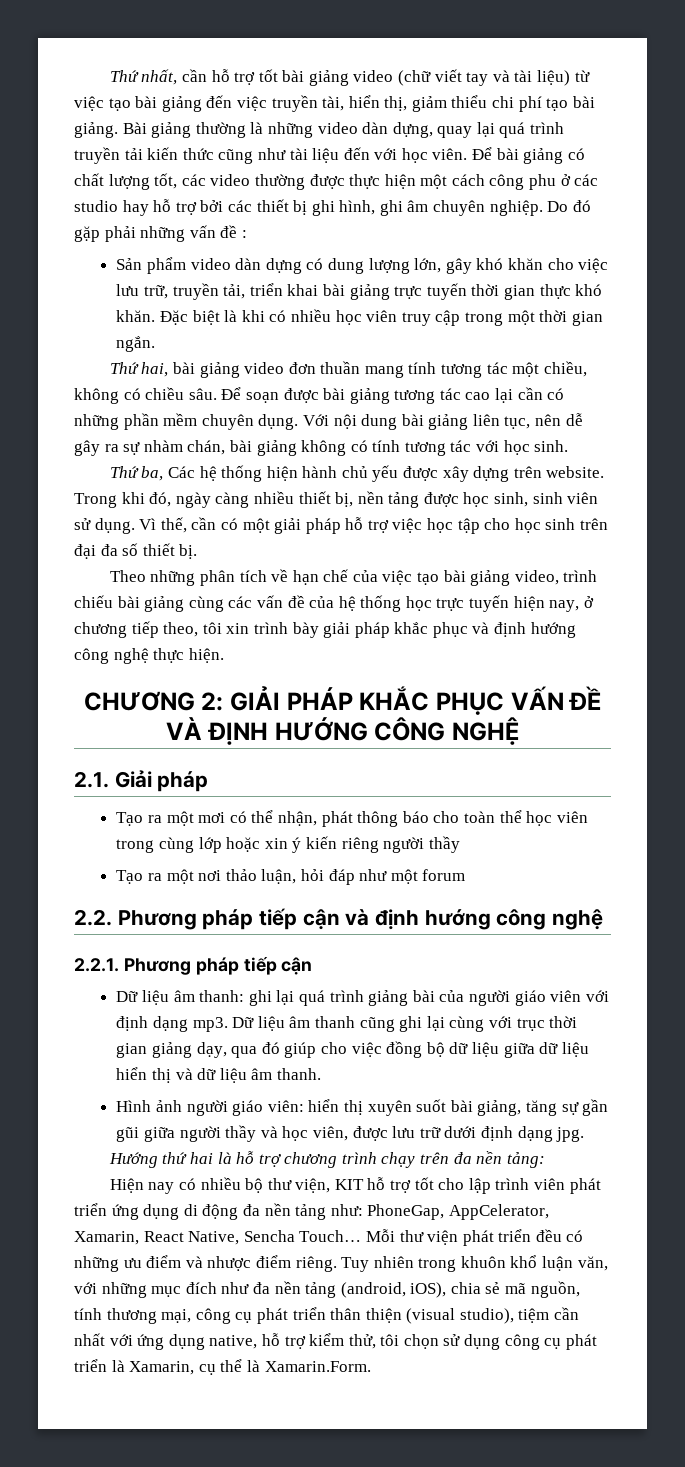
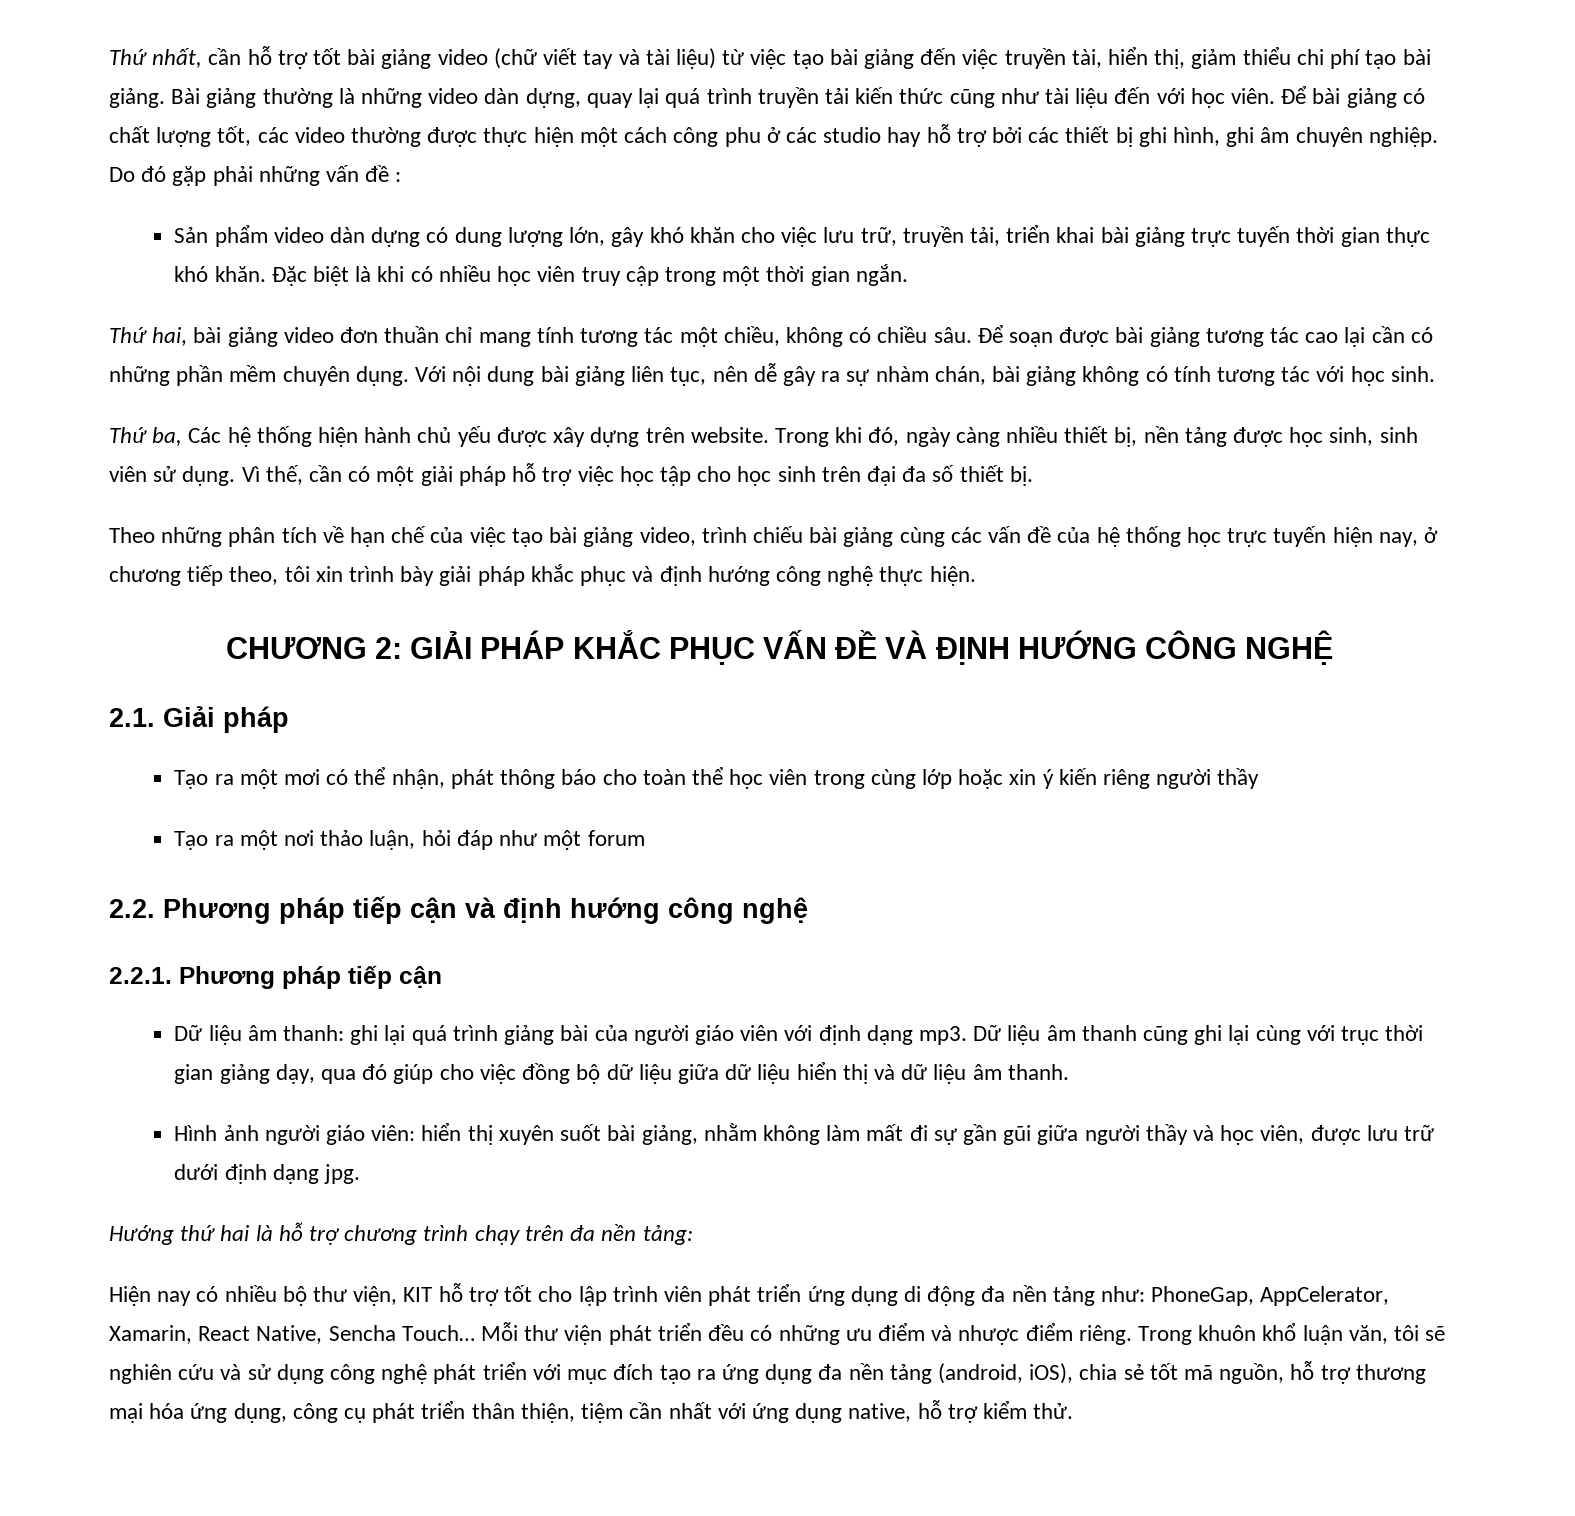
- Thứ hai, bài giảng video đơn thuần mang tính tương tác một chiều, không có chiều sâu.
+ Thứ hai, bài giảng video đơn thuần chỉ mang tính tương tác một chiều, không có chiều sâu.
- Hình ảnh người giáo viên: hiển thị xuyên suốt bài giảng, tăng sự gần gũi giữa người thầy và học viên, được lưu trữ dưới định dạng jpg.
+ Hình ảnh người giáo viên: hiển thị xuyên suốt bài giảng, nhằm không làm mất đi sự gần gũi giữa người thầy và học viên, được lưu trữ dưới định dạng jpg.
- Tuy nhiên trong khuôn khổ luận văn, với những mục đích như đa nền tảng (android, iOS), chia sẻ mã nguồn, tính thương mại, công cụ phát triển thân thiện (visual studio), tiệm cần nhất với ứng dụng native, hỗ trợ kiểm thử, tôi chọn sử dụng công cụ phát triển là Xamarin, cụ thể là Xamarin.Form.
+ Trong khuôn khổ luận văn, tôi sẽ nghiên cứu và sử dụng công nghệ phát triển với mục đích tạo ra ứng dụng đa nền tảng (android, iOS), chia sẻ tốt mã nguồn, hỗ trợ thương mại hóa ứng dụng, công cụ phát triển thân thiện, tiệm cần nhất với ứng dụng native, hỗ trợ kiểm thử.

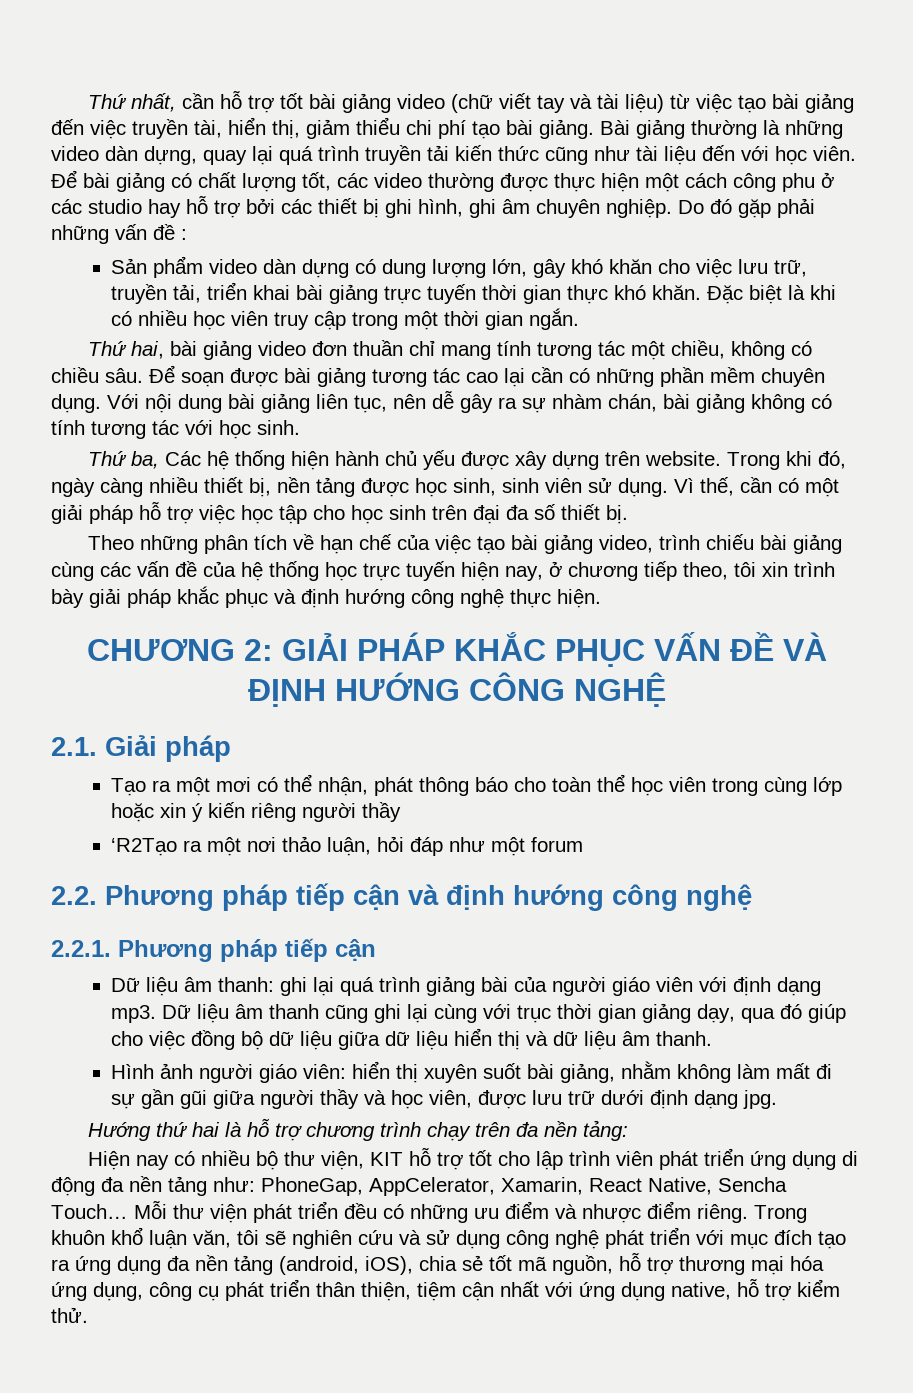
- Tạo ra một nơi thảo luận, hỏi đáp như một forum
+ ‘R2Tạo ra một nơi thảo luận, hỏi đáp như một forum
- Trong khuôn khổ luận văn, tôi sẽ nghiên cứu và sử dụng công nghệ phát triển với mục đích tạo ra ứng dụng đa nền tảng (android, iOS), chia sẻ tốt mã nguồn, hỗ trợ thương mại hóa ứng dụng, công cụ phát triển thân thiện, tiệm cần nhất với ứng dụng native, hỗ trợ kiểm thử.
+ Trong khuôn khổ luận văn, tôi sẽ nghiên cứu và sử dụng công nghệ phát triển với mục đích tạo ra ứng dụng đa nền tảng (android, iOS), chia sẻ tốt mã nguồn, hỗ trợ thương mại hóa ứng dụng, công cụ phát triển thân thiện, tiệm cận nhất với ứng dụng native, hỗ trợ kiểm thử.

